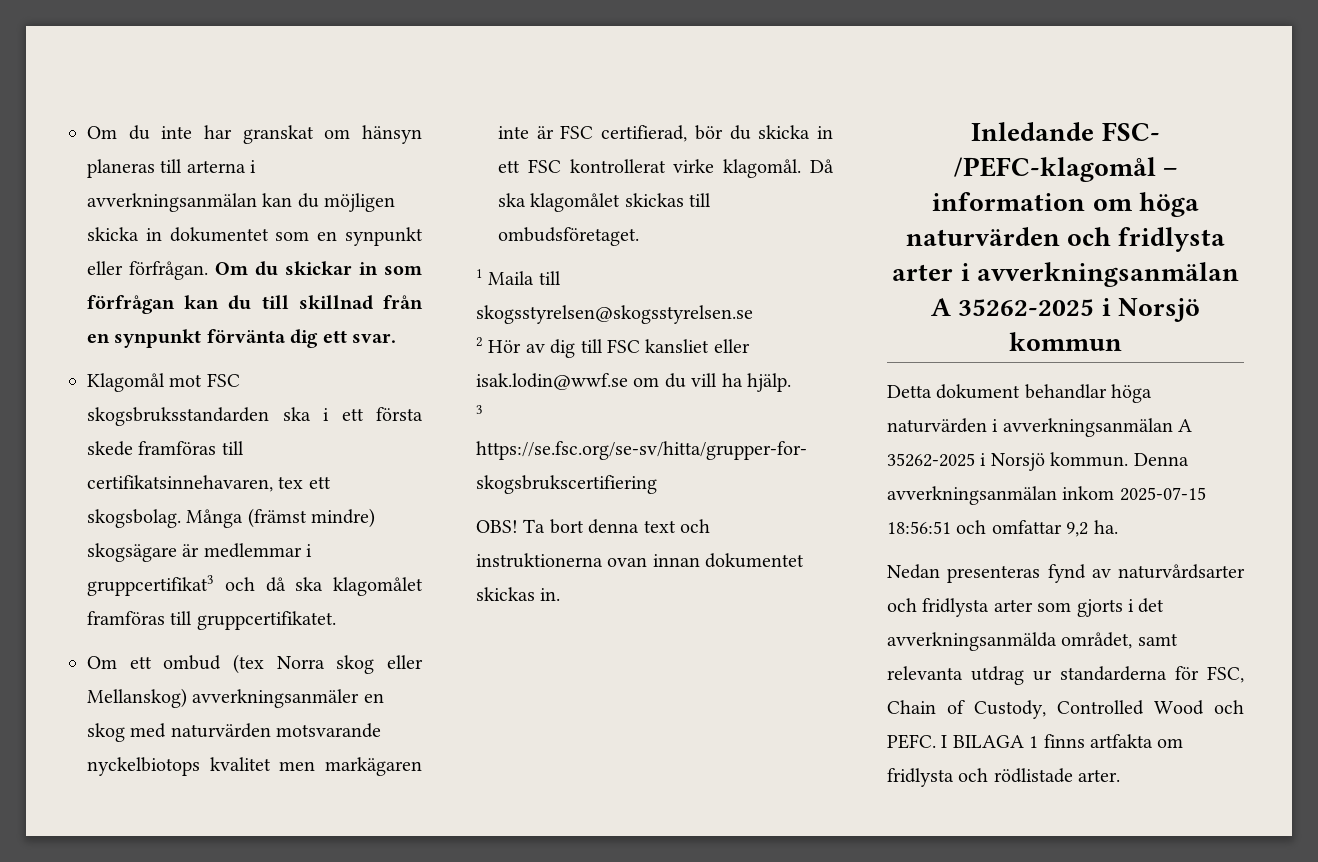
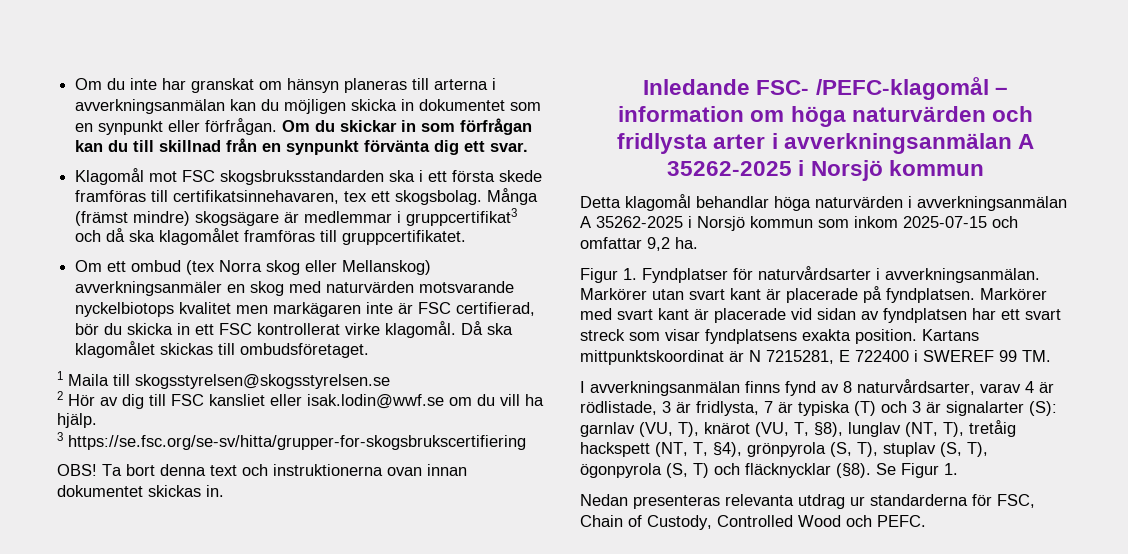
- Detta dokument behandlar höga naturvärden i avverkningsanmälan A 35262-2025 i Norsjö kommun. Denna avverkningsanmälan inkom 2025-07-15 18:56:51 och omfattar 9,2 ha.
+ Detta klagomål behandlar höga naturvärden i avverkningsanmälan A 35262-2025 i Norsjö kommun som inkom 2025-07-15 och omfattar 9,2 ha.
- Nedan presenteras fynd av naturvårdsarter och fridlysta arter som gjorts i det avverkningsanmälda området, samt relevanta utdrag ur standarderna för FSC, Chain of Custody, Controlled Wood och PEFC. I BILAGA 1 finns artfakta om fridlysta och rödlistade arter.
+ Figur 1. Fyndplatser för naturvårdsarter i avverkningsanmälan. Markörer utan svart kant är placerade på fyndplatsen. Markörer med svart kant är placerade vid sidan av fyndplatsen har ett svart streck som visar fyndplatsens exakta position. Kartans mittpunktskoordinat är N 7215281, E 722400 i SWEREF 99 TM.
+ I avverkningsanmälan finns fynd av 8 naturvårdsarter, varav 4 är rödlistade, 3 är fridlysta, 7 är typiska (T) och 3 är signalarter (S): garnlav (VU, T), knärot (VU, T, §8), lunglav (NT, T), tretåig hackspett (NT, T, §4), grönpyrola (S, T), stuplav (S, T), ögonpyrola (S, T) och fläcknycklar (§8). Se Figur 1.
+ Nedan presenteras relevanta utdrag ur standarderna för FSC, Chain of Custody, Controlled Wood och PEFC.

